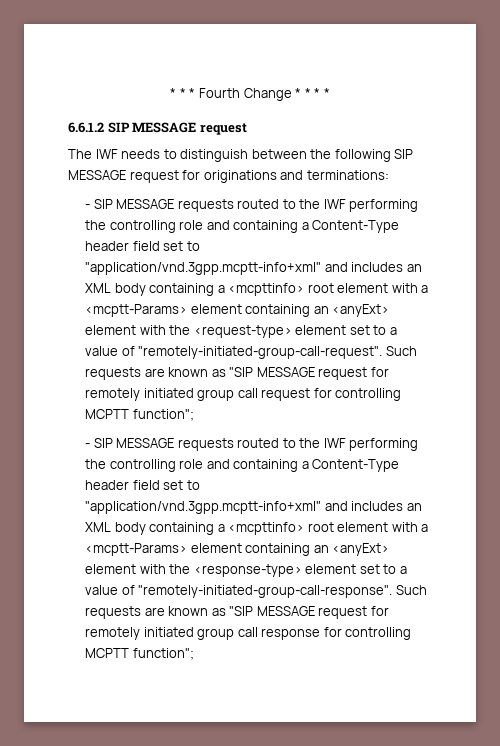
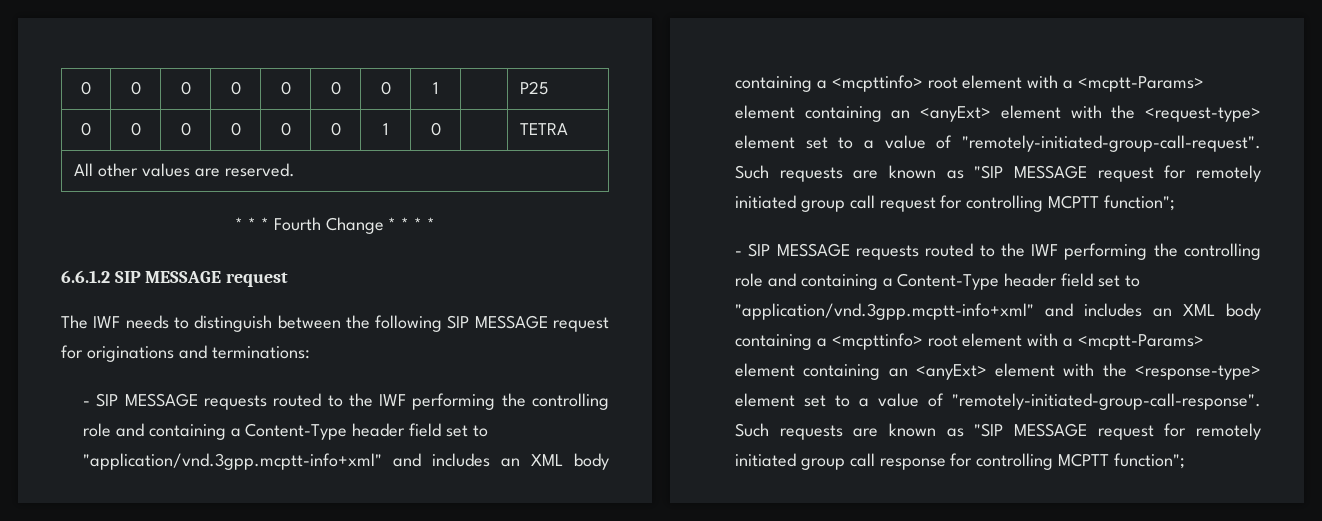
+ 0 | 0 | 0 | 0 | 0 | 0 | 0 | 1 | | P25
+ 0 | 0 | 0 | 0 | 0 | 0 | 1 | 0 | | TETRA
+ All other values are reserved.

